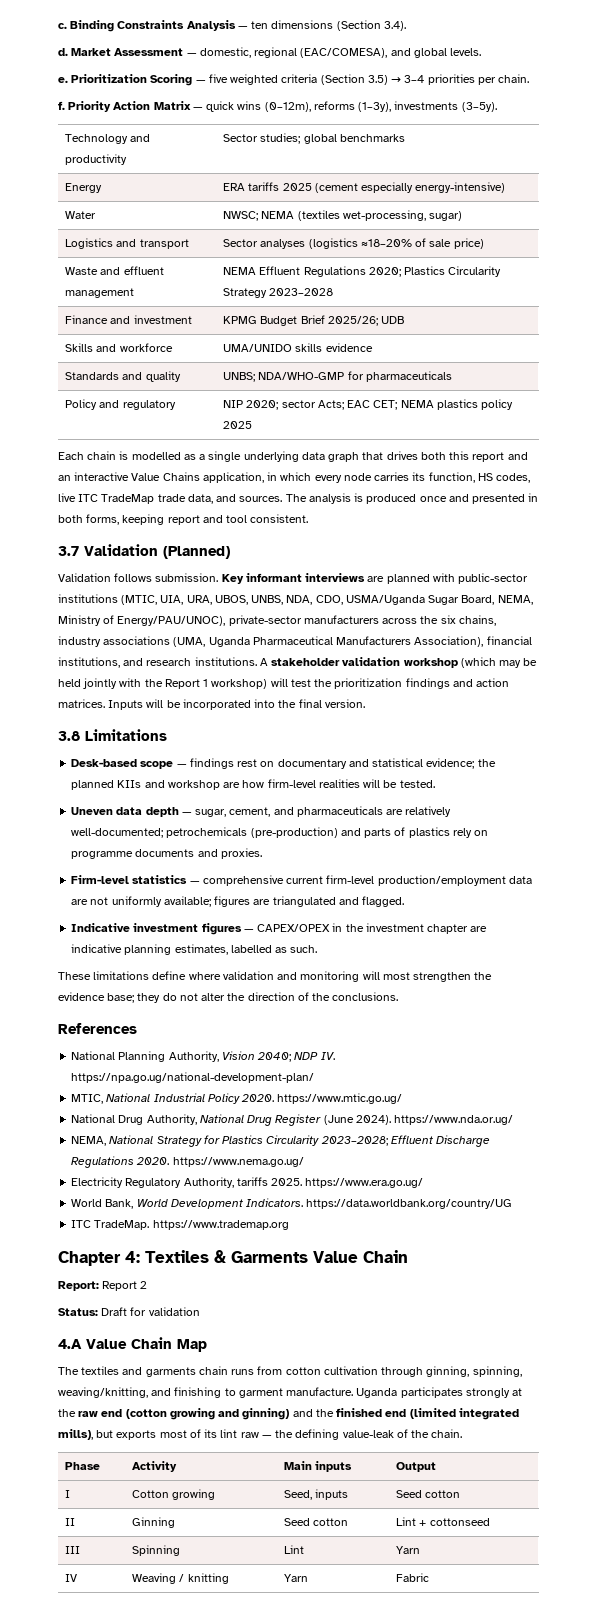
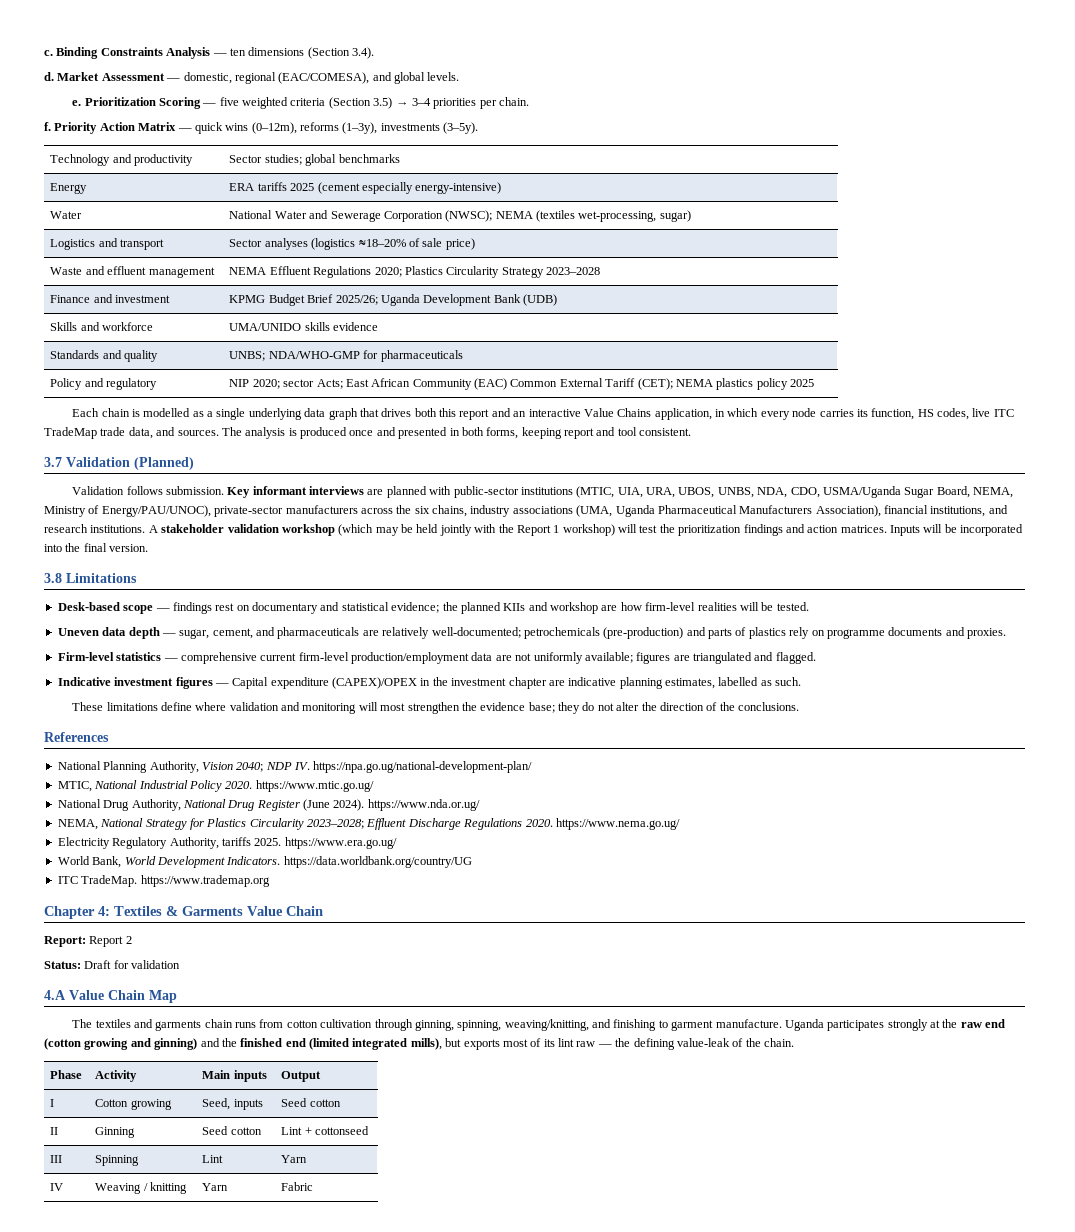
- Water | NWSC; NEMA (textiles wet-processing, sugar)
+ Water | National Water and Sewerage Corporation (NWSC); NEMA (textiles wet-processing, sugar)
- Finance and investment | KPMG Budget Brief 2025/26; UDB
+ Finance and investment | KPMG Budget Brief 2025/26; Uganda Development Bank (UDB)
- Policy and regulatory | NIP 2020; sector Acts; EAC CET; NEMA plastics policy 2025
+ Policy and regulatory | NIP 2020; sector Acts; East African Community (EAC) Common External Tariff (CET); NEMA plastics policy 2025
- Indicative investment figures — CAPEX/OPEX in the investment chapter are indicative planning estimates, labelled as such.
+ Indicative investment figures — Capital expenditure (CAPEX)/OPEX in the investment chapter are indicative planning estimates, labelled as such.

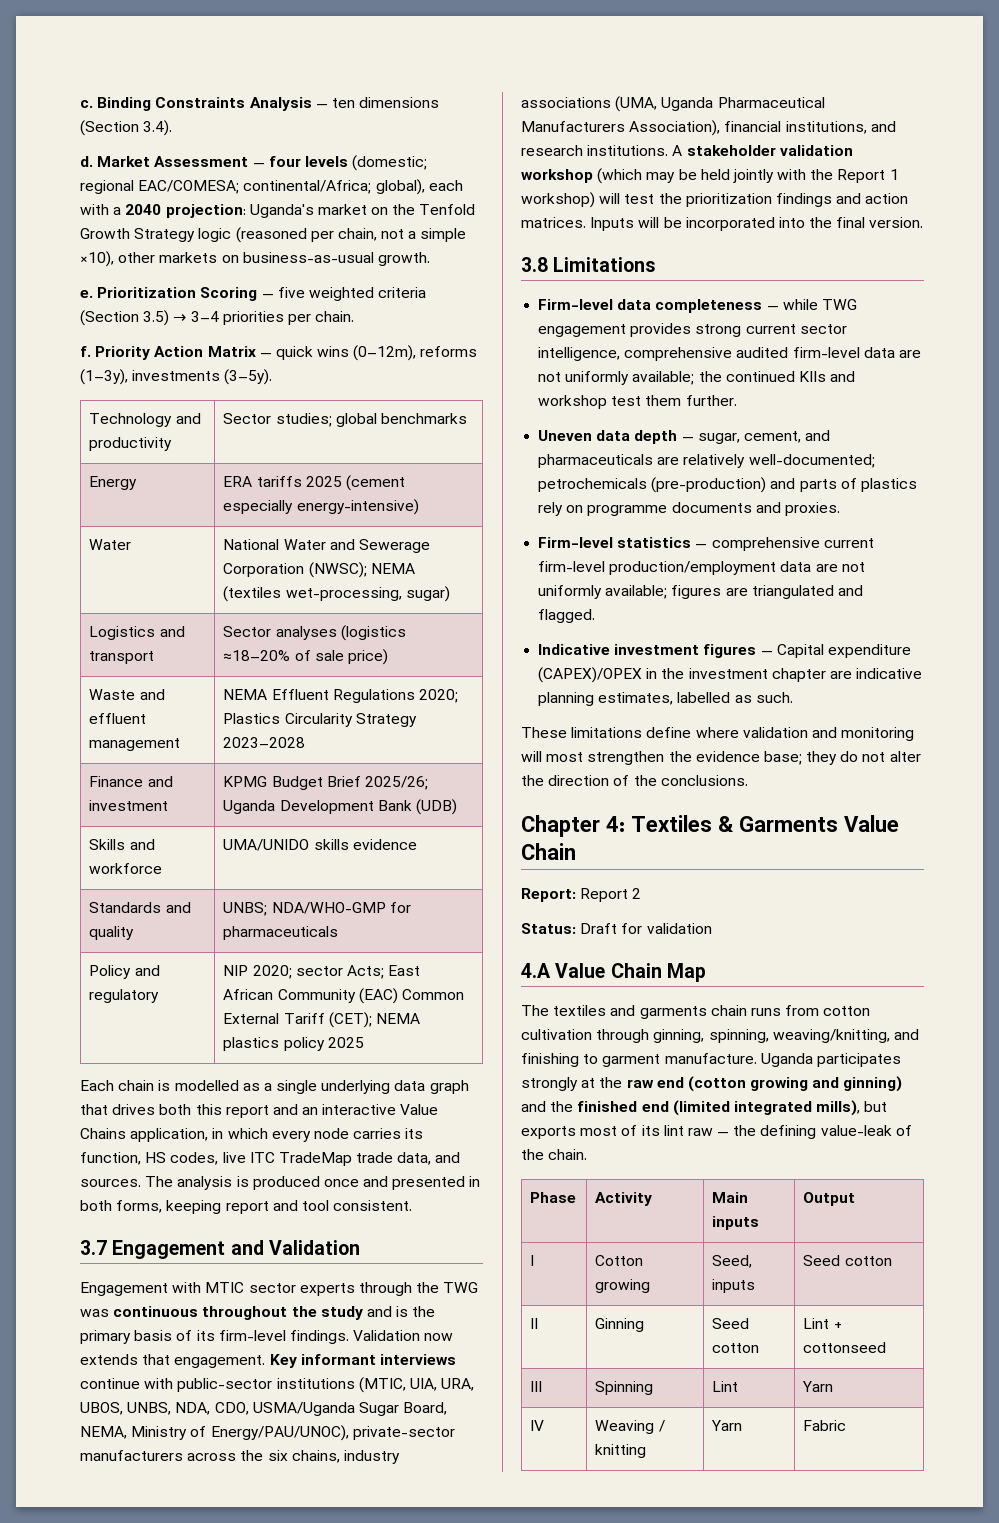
- Market Assessment — domestic, regional (EAC/COMESA), and global levels.
+ Market Assessment — four levels (domestic; regional EAC/COMESA; continental/Africa; global), each with a 2040 projection: Uganda's market on the Tenfold Growth Strategy logic (reasoned per chain, not a simple ×10), other markets on business-as-usual growth.
- 3.7 Validation (Planned)
- Validation follows submission.
+ 3.7 Engagement and Validation
+ Engagement with MTIC sector experts through the TWG was continuous throughout the study and is the primary basis of its firm-level findings. Validation now extends that engagement.
- Key informant interviews are planned with public-sector institutions (MTIC, UIA, URA, UBOS, UNBS, NDA, CDO, USMA/Uganda Sugar Board, NEMA, Ministry of Energy/PAU/UNOC), private-sector manufacturers across the six chains, industry associations (UMA, Uganda Pharmaceutical Manufacturers Association), financial institutions, and research institutions.
+ Key informant interviews continue with public-sector institutions (MTIC, UIA, URA, UBOS, UNBS, NDA, CDO, USMA/Uganda Sugar Board, NEMA, Ministry of Energy/PAU/UNOC), private-sector manufacturers across the six chains, industry associations (UMA, Uganda Pharmaceutical Manufacturers Association), financial institutions, and research institutions.
- Desk-based scope — findings rest on documentary and statistical evidence; the planned KIIs and workshop are how firm-level realities will be tested.
+ Firm-level data completeness — while TWG engagement provides strong current sector intelligence, comprehensive audited firm-level data are not uniformly available; the continued KIIs and workshop test them further.
- References
- National Planning Authority, Vision 2040; NDP IV. https://npa.go.ug/national-development-plan/
- MTIC, National Industrial Policy 2020. https://www.mtic.go.ug/
- National Drug Authority, National Drug Register (June 2024). https://www.nda.or.ug/
- NEMA, National Strategy for Plastics Circularity 2023–2028; Effluent Discharge Regulations 2020. https://www.nema.go.ug/
- Electricity Regulatory Authority, tariffs 2025. https://www.era.go.ug/
- World Bank, World Development Indicators. https://data.worldbank.org/country/UG
- ITC TradeMap. https://www.trademap.org

